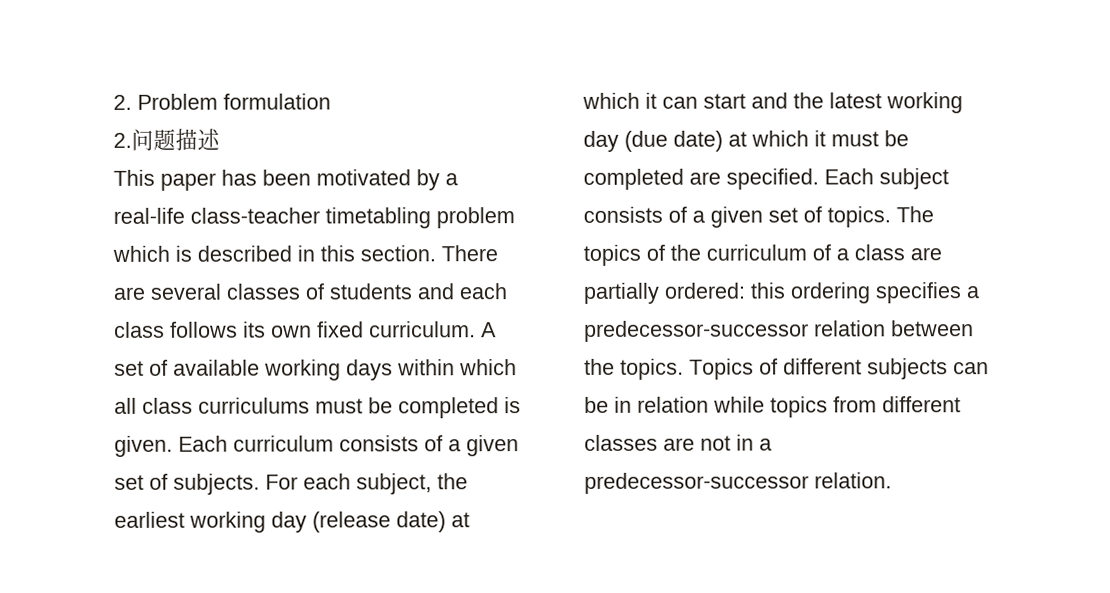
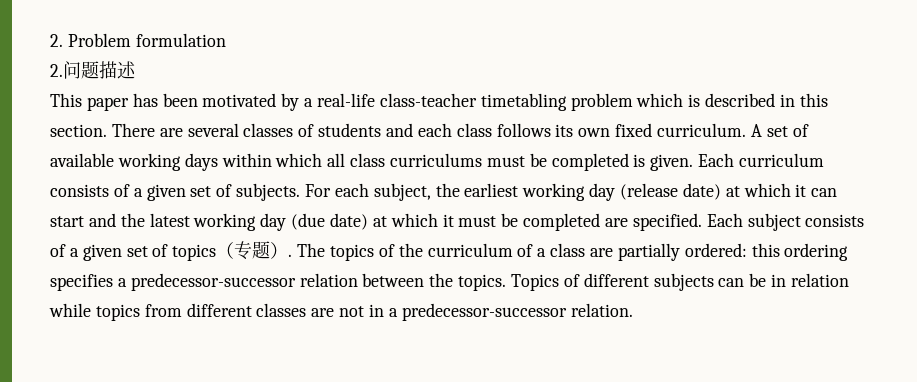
- Each subject consists of a given set of topics.
+ Each subject consists of a given set of topics（专题）.

